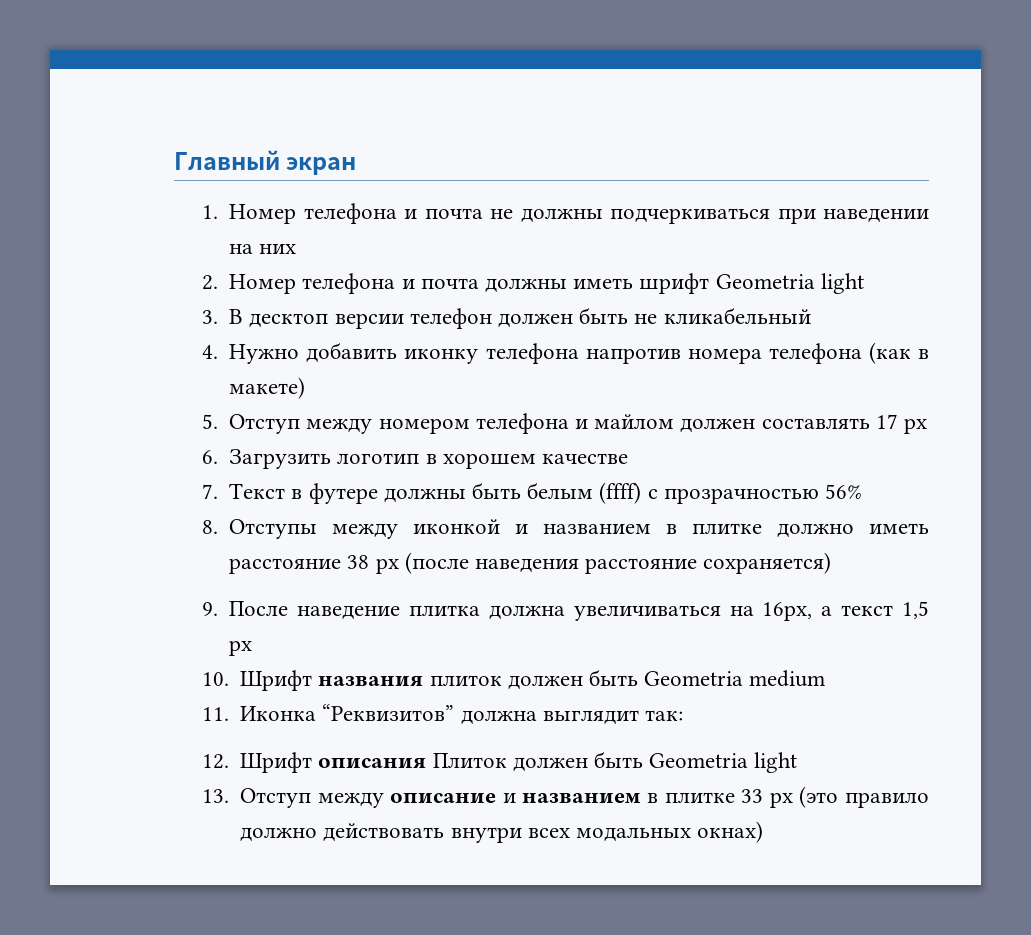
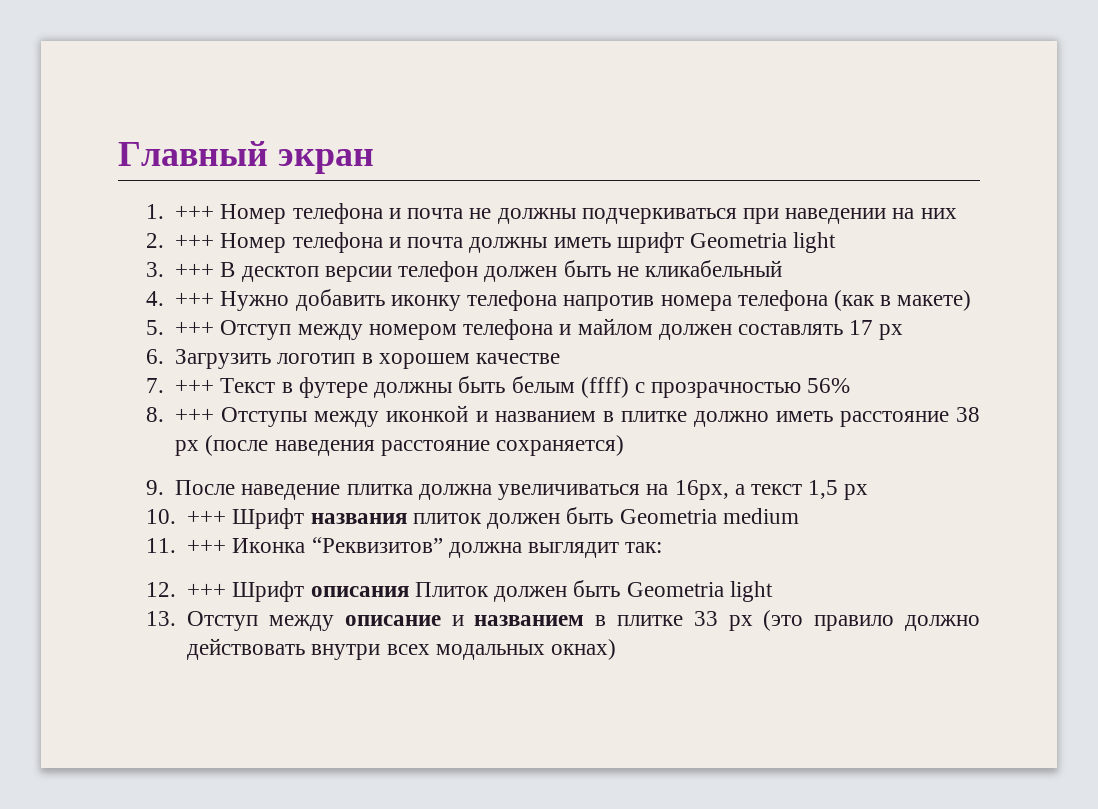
- 1. Номер телефона и почта не должны подчеркиваться при наведении на них
+ 1. +++ Номер телефона и почта не должны подчеркиваться при наведении на них
- 2. Номер телефона и почта должны иметь шрифт Geometria light
+ 2. +++ Номер телефона и почта должны иметь шрифт Geometria light
- 3. В десктоп версии телефон должен быть не кликабельный
+ 3. +++ В десктоп версии телефон должен быть не кликабельный
- 4. Нужно добавить иконку телефона напротив номера телефона (как в макете)
+ 4. +++ Нужно добавить иконку телефона напротив номера телефона (как в макете)
- 5. Отступ между номером телефона и майлом должен составлять 17 px
+ 5. +++ Отступ между номером телефона и майлом должен составлять 17 px
- 7. Текст в футере должны быть белым (ffff) с прозрачностью 56%
+ 7. +++ Текст в футере должны быть белым (ffff) с прозрачностью 56%
- 8. Отступы между иконкой и названием в плитке должно иметь расстояние 38 px (после наведения расстояние сохраняется)
+ 8. +++ Отступы между иконкой и названием в плитке должно иметь расстояние 38 px (после наведения расстояние сохраняется)
- 10. Шрифт названия плиток должен быть Geometria medium
+ 10. +++ Шрифт названия плиток должен быть Geometria medium
- 11. Иконка “Реквизитов” должна выглядит так:
+ 11. +++ Иконка “Реквизитов” должна выглядит так:
- 12. Шрифт описания Плиток должен быть Geometria light
+ 12. +++ Шрифт описания Плиток должен быть Geometria light

